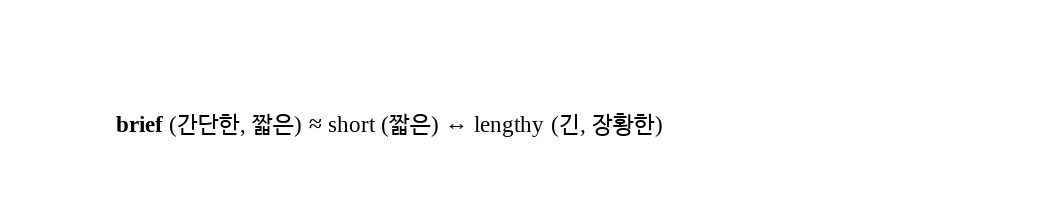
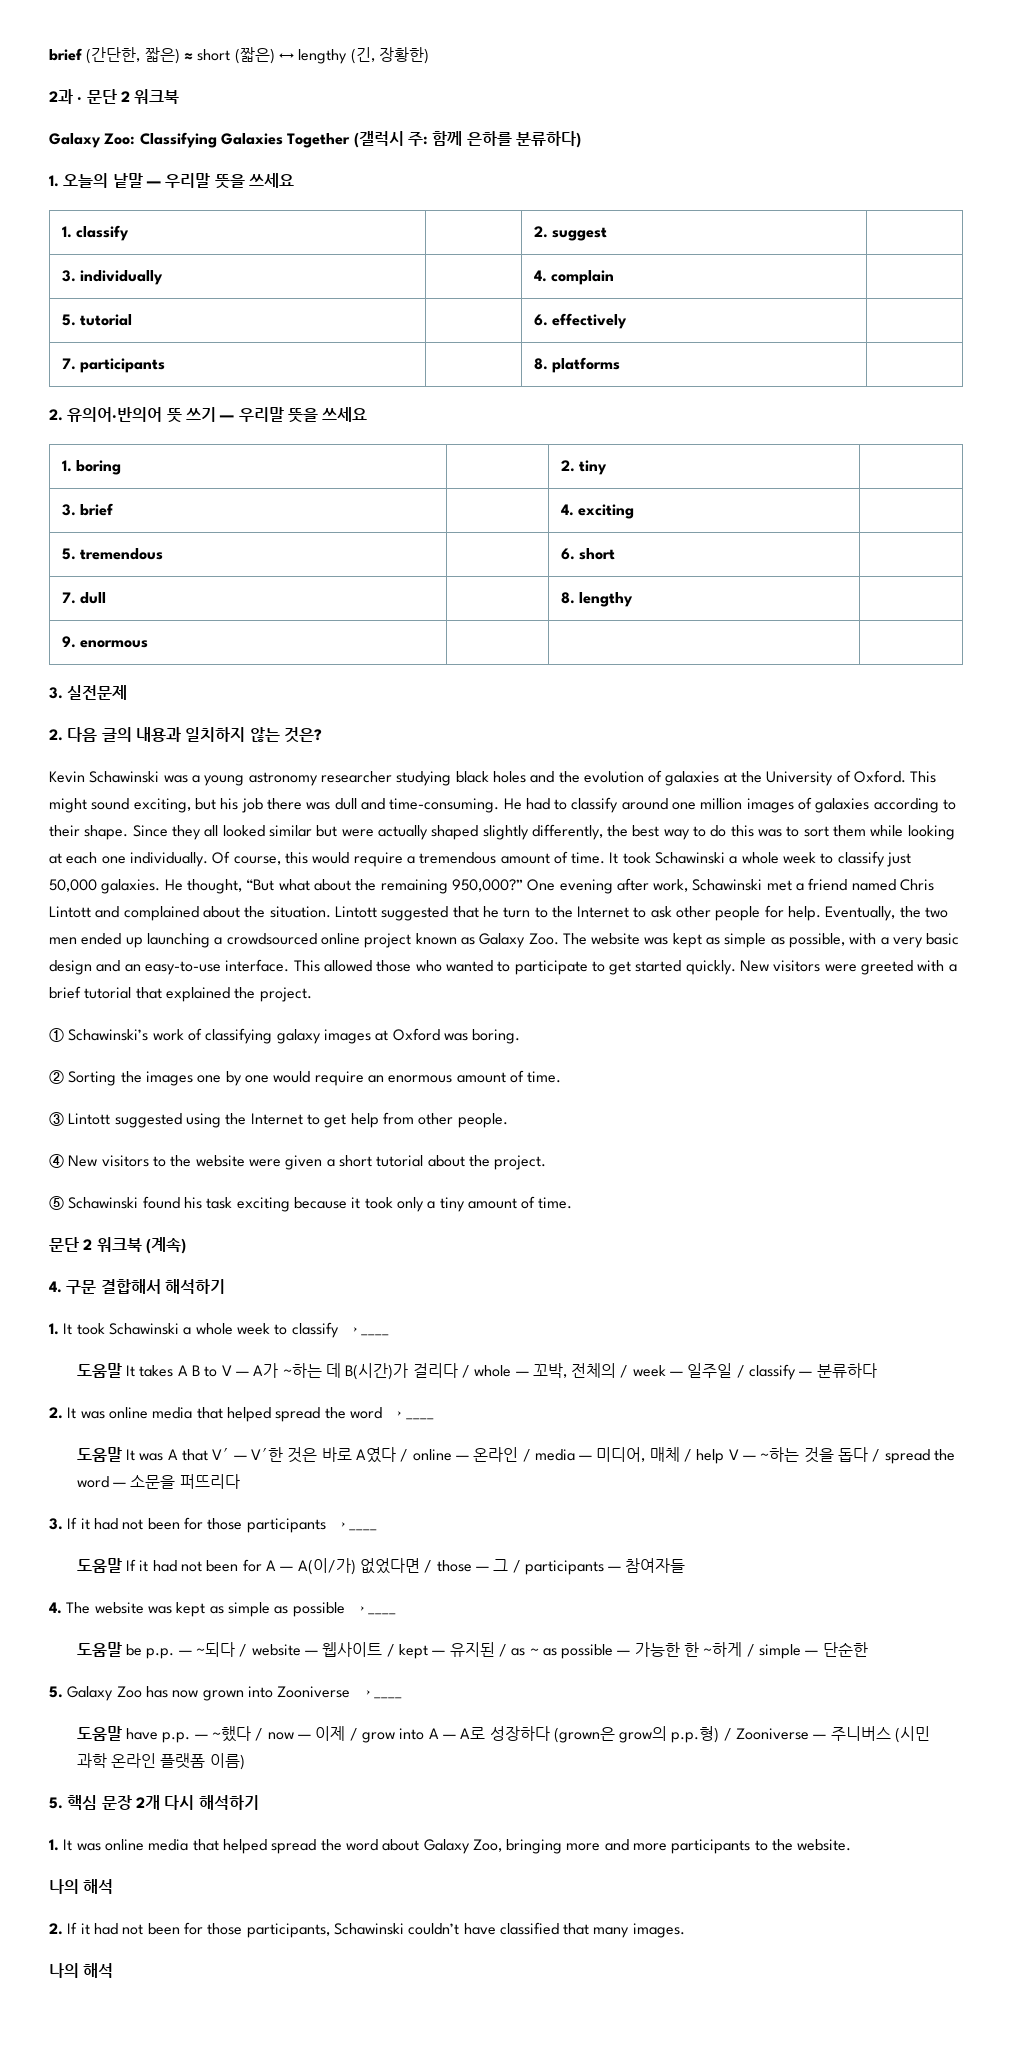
+ 2과 · 문단 2 워크북
+ Galaxy Zoo: Classifying Galaxies Together (갤럭시 주: 함께 은하를 분류하다)
+ 1. 오늘의 낱말 — 우리말 뜻을 쓰세요
+ 1. classify | | 2. suggest |
+ 3. individually | | 4. complain |
+ 5. tutorial | | 6. effectively |
+ 7. participants | | 8. platforms |
+ 2. 유의어·반의어 뜻 쓰기 — 우리말 뜻을 쓰세요
+ 1. boring | | 2. tiny |
+ 3. brief | | 4. exciting |
+ 5. tremendous | | 6. short |
+ 7. dull | | 8. lengthy |
+ 9. enormous | | |
+ 3. 실전문제
+ 2. 다음 글의 내용과 일치하지 않는 것은?
+ Kevin Schawinski was a young astronomy researcher studying black holes and the evolution of galaxies at the University of Oxford. This might sound exciting, but his job there was dull and time-consuming. He had to classify around one million images of galaxies according to their shape. Since they all looked similar but were actually shaped slightly differently, the best way to do this was to sort them while looking at each one individually. Of course, this would require a tremendous amount of time. It took Schawinski a whole week to classify just 50,000 galaxies. He thought, “But what about the remaining 950,000?” One evening after work, Schawinski met a friend named Chris Lintott and complained about the situation. Lintott suggested that he turn to the Internet to ask other people for help. Eventually, the two men ended up launching a crowdsourced online project known as Galaxy Zoo. The website was kept as simple as possible, with a very basic design and an easy-to-use interface. This allowed those who wanted to participate to get started quickly. New visitors were greeted with a brief tutorial that explained the project.
+ ① Schawinski’s work of classifying galaxy images at Oxford was boring.
+ ② Sorting the images one by one would require an enormous amount of time.
+ ③ Lintott suggested using the Internet to get help from other people.
+ ④ New visitors to the website were given a short tutorial about the project.
+ ⑤ Schawinski found his task exciting because it took only a tiny amount of time.
+ 문단 2 워크북 (계속)
+ 4. 구문 결합해서 해석하기
+ 1. It took Schawinski a whole week to classify → ____
+ 도움말 It takes A B to V — A가 ~하는 데 B(시간)가 걸리다 / whole — 꼬박, 전체의 / week — 일주일 / classify — 분류하다
+ 2. It was online media that helped spread the word → ____
+ 도움말 It was A that V′ — V′한 것은 바로 A였다 / online — 온라인 / media — 미디어, 매체 / help V — ~하는 것을 돕다 / spread the word — 소문을 퍼뜨리다
+ 3. If it had not been for those participants → ____
+ 도움말 If it had not been for A — A(이/가) 없었다면 / those — 그 / participants — 참여자들
+ 4. The website was kept as simple as possible → ____
+ 도움말 be p.p. — ~되다 / website — 웹사이트 / kept — 유지된 / as ~ as possible — 가능한 한 ~하게 / simple — 단순한
+ 5. Galaxy Zoo has now grown into Zooniverse → ____
+ 도움말 have p.p. — ~했다 / now — 이제 / grow into A — A로 성장하다 (grown은 grow의 p.p.형) / Zooniverse — 주니버스 (시민 과학 온라인 플랫폼 이름)
+ 5. 핵심 문장 2개 다시 해석하기
+ 1. It was online media that helped spread the word about Galaxy Zoo, bringing more and more participants to the website.
+ 나의 해석
+ 2. If it had not been for those participants, Schawinski couldn’t have classified that many images.
+ 나의 해석

